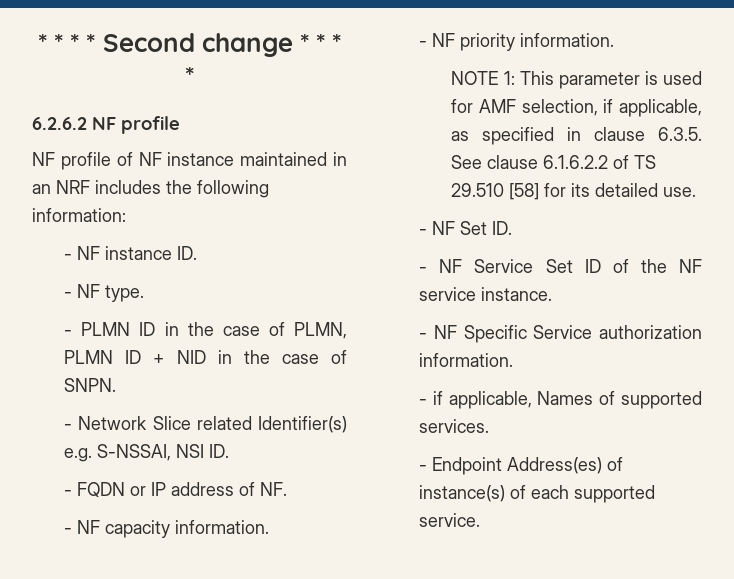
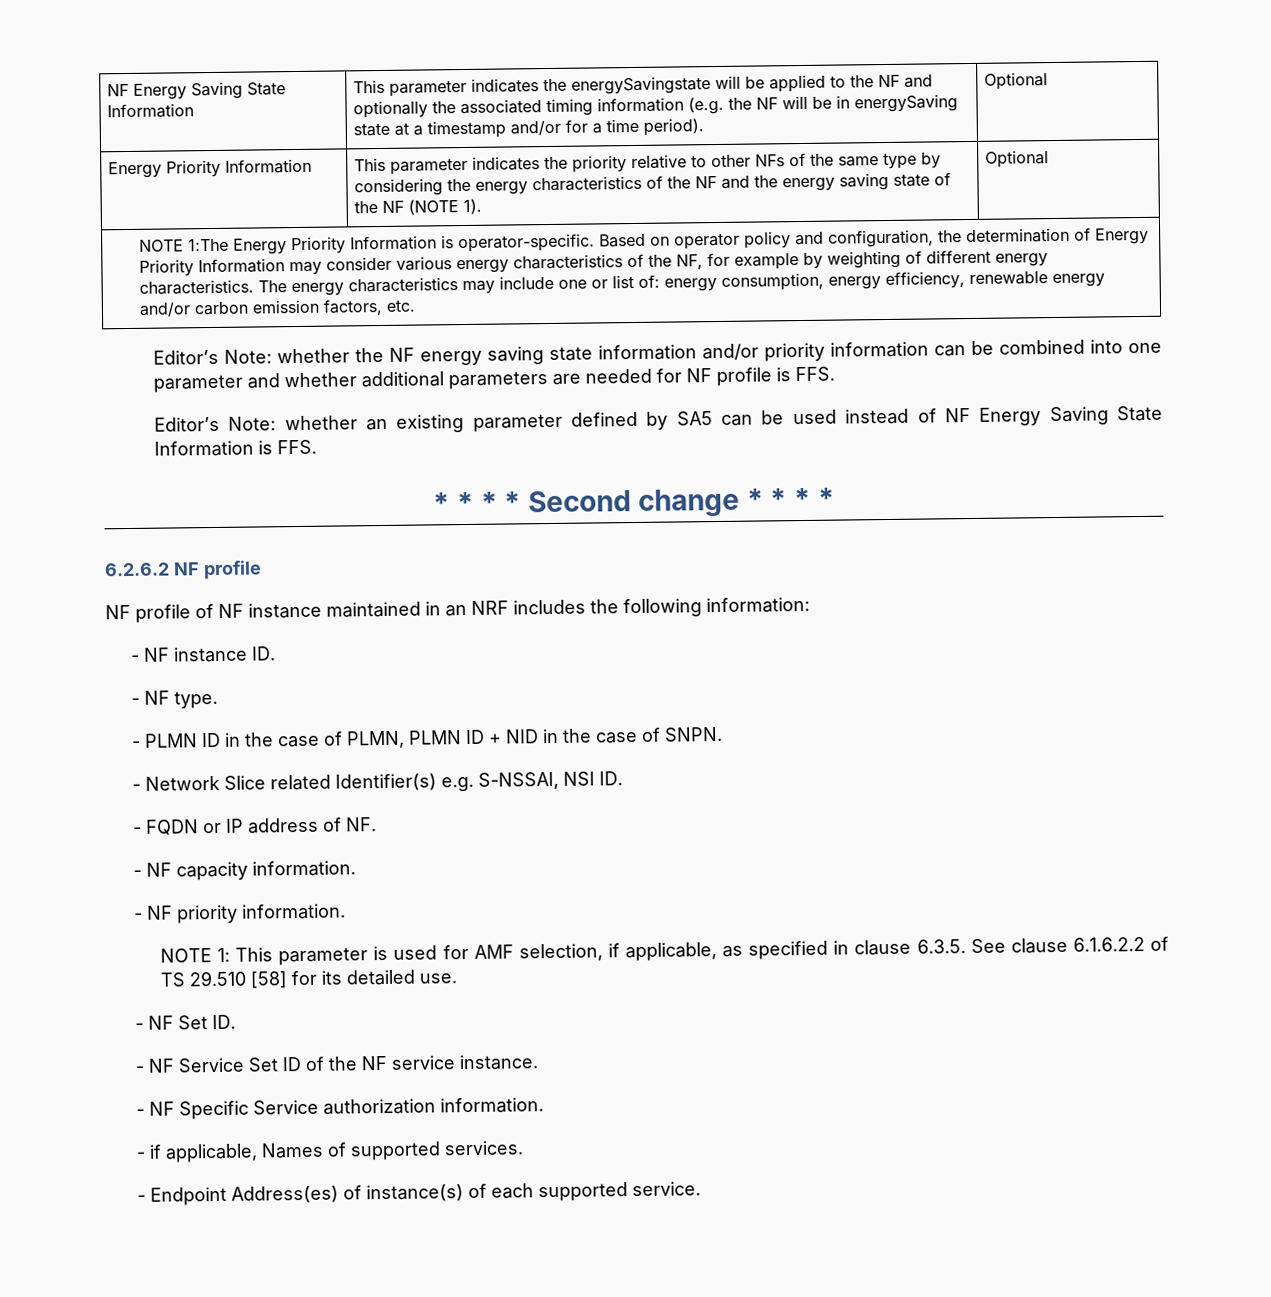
+ NF Energy Saving State Information | This parameter indicates the energySavingstate will be applied to the NF and optionally the associated timing information (e.g. the NF will be in energySaving state at a timestamp and/or for a time period). | Optional
+ Energy Priority Information | This parameter indicates the priority relative to other NFs of the same type by considering the energy characteristics of the NF and the energy saving state of the NF (NOTE 1). | Optional
+ NOTE 1:The Energy Priority Information is operator-specific. Based on operator policy and configuration, the determination of Energy Priority Information may consider various energy characteristics of the NF, for example by weighting of different energy characteristics. The energy characteristics may include one or list of: energy consumption, energy efficiency, renewable energy and/or carbon emission factors, etc.
+ Editor’s Note: whether the NF energy saving state information and/or priority information can be combined into one parameter and whether additional parameters are needed for NF profile is FFS.
+ Editor’s Note: whether an existing parameter defined by SA5 can be used instead of NF Energy Saving State Information is FFS.

